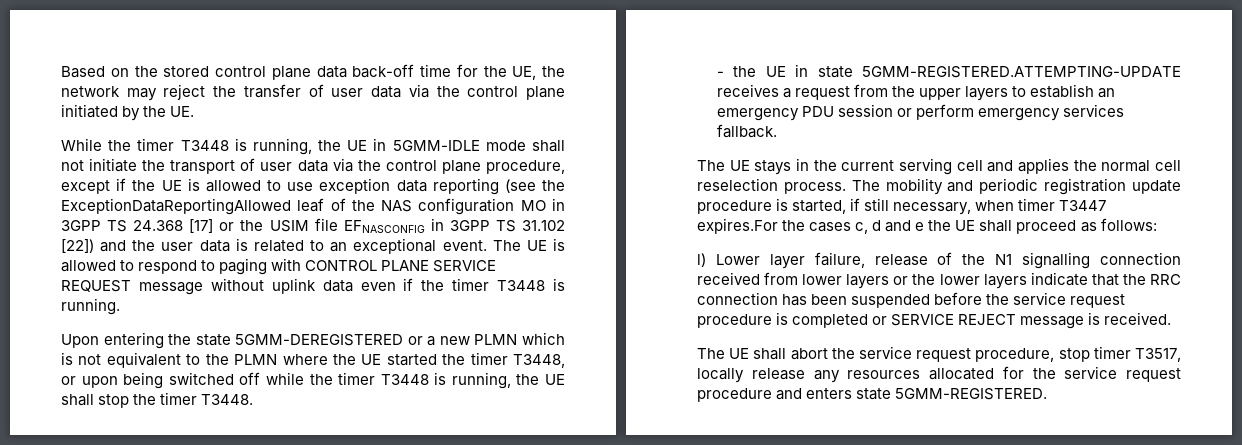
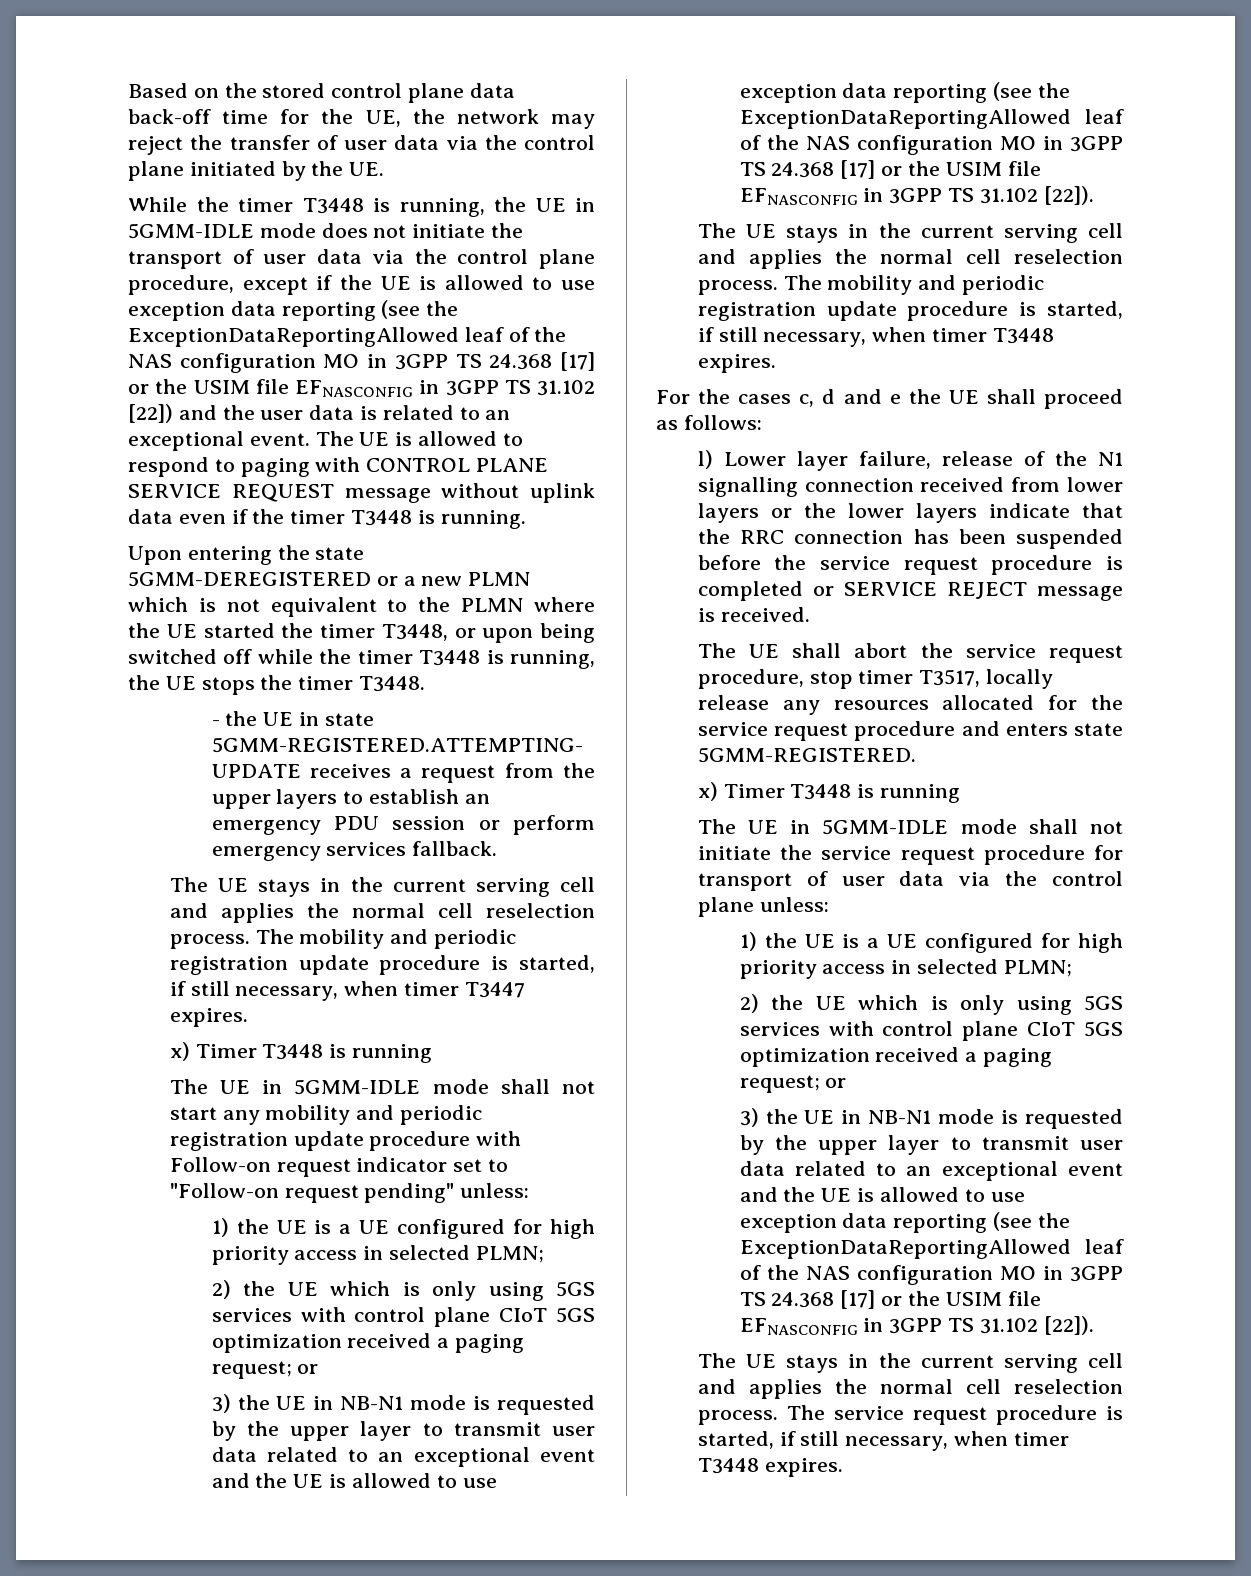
- While the timer T3448 is running, the UE in 5GMM-IDLE mode shall not initiate the transport of user data via the control plane procedure, except if the UE is allowed to use exception data reporting (see the ExceptionDataReportingAllowed leaf of the NAS configuration MO in 3GPP TS 24.368 [17] or the USIM file EFNASCONFIG in 3GPP TS 31.102 [22]) and the user data is related to an exceptional event.
+ While the timer T3448 is running, the UE in 5GMM-IDLE mode does not initiate the transport of user data via the control plane procedure, except if the UE is allowed to use exception data reporting (see the ExceptionDataReportingAllowed leaf of the NAS configuration MO in 3GPP TS 24.368 [17] or the USIM file EFNASCONFIG in 3GPP TS 31.102 [22]) and the user data is related to an exceptional event.
- Upon entering the state 5GMM-DEREGISTERED or a new PLMN which is not equivalent to the PLMN where the UE started the timer T3448, or upon being switched off while the timer T3448 is running, the UE shall stop the timer T3448.
+ Upon entering the state 5GMM-DEREGISTERED or a new PLMN which is not equivalent to the PLMN where the UE started the timer T3448, or upon being switched off while the timer T3448 is running, the UE stops the timer T3448.
- The mobility and periodic registration update procedure is started, if still necessary, when timer T3447 expires.For the cases c, d and e the UE shall proceed as follows:
+ The mobility and periodic registration update procedure is started, if still necessary, when timer T3447 expires.
+ x) Timer T3448 is running
+ The UE in 5GMM-IDLE mode shall not start any mobility and periodic registration update procedure with Follow-on request indicator set to "Follow-on request pending" unless:
+ 1) the UE is a UE configured for high priority access in selected PLMN;
+ 2) the UE which is only using 5GS services with control plane CIoT 5GS optimization received a paging request; or
+ 3) the UE in NB-N1 mode is requested by the upper layer to transmit user data related to an exceptional event and the UE is allowed to use exception data reporting (see the ExceptionDataReportingAllowed leaf of the NAS configuration MO in 3GPP TS 24.368 [17] or the USIM file EFNASCONFIG in 3GPP TS 31.102 [22]).
+ The UE stays in the current serving cell and applies the normal cell reselection process. The mobility and periodic registration update procedure is started, if still necessary, when timer T3448 expires.
+ For the cases c, d and e the UE shall proceed as follows:
  The UE shall abort the service request procedure, stop timer T3517, locally release any resources allocated for the service request procedure and enters state 5GMM-REGISTERED.
+ x) Timer T3448 is running
+ The UE in 5GMM-IDLE mode shall not initiate the service request procedure for transport of user data via the control plane unless:
+ 1) the UE is a UE configured for high priority access in selected PLMN;
+ 2) the UE which is only using 5GS services with control plane CIoT 5GS optimization received a paging request; or
+ 3) the UE in NB-N1 mode is requested by the upper layer to transmit user data related to an exceptional event and the UE is allowed to use exception data reporting (see the ExceptionDataReportingAllowed leaf of the NAS configuration MO in 3GPP TS 24.368 [17] or the USIM file EFNASCONFIG in 3GPP TS 31.102 [22]).
+ The UE stays in the current serving cell and applies the normal cell reselection process. The service request procedure is started, if still necessary, when timer T3448 expires.

